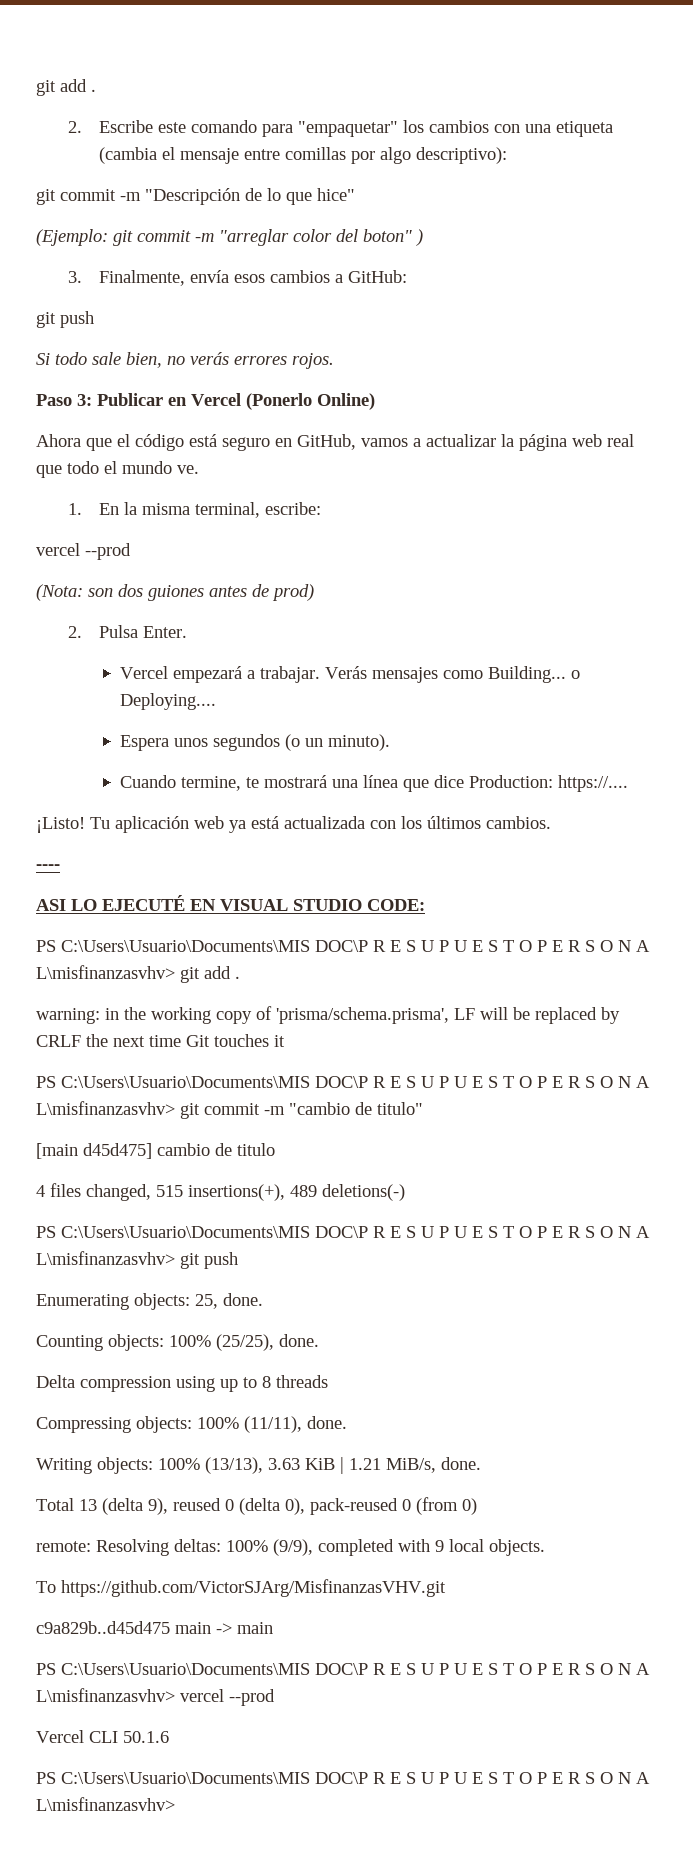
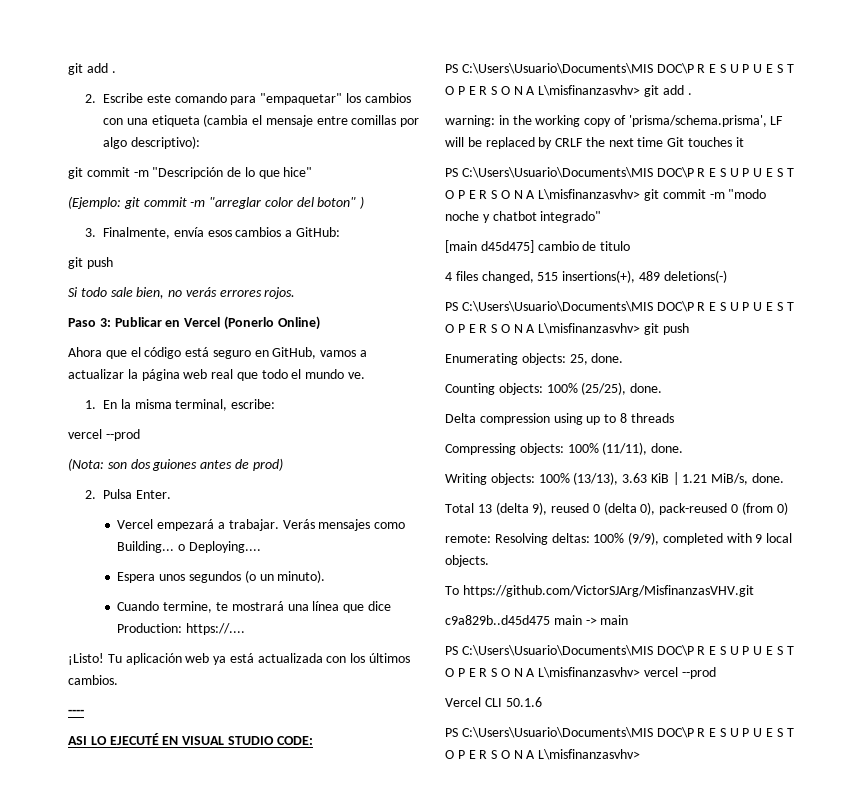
- PS C:\Users\Usuario\Documents\MIS DOC\P R E S U P U E S T O P E R S O N A L\misfinanzasvhv> git commit -m "cambio de titulo"
+ PS C:\Users\Usuario\Documents\MIS DOC\P R E S U P U E S T O P E R S O N A L\misfinanzasvhv> git commit -m "modo noche y chatbot integrado"

